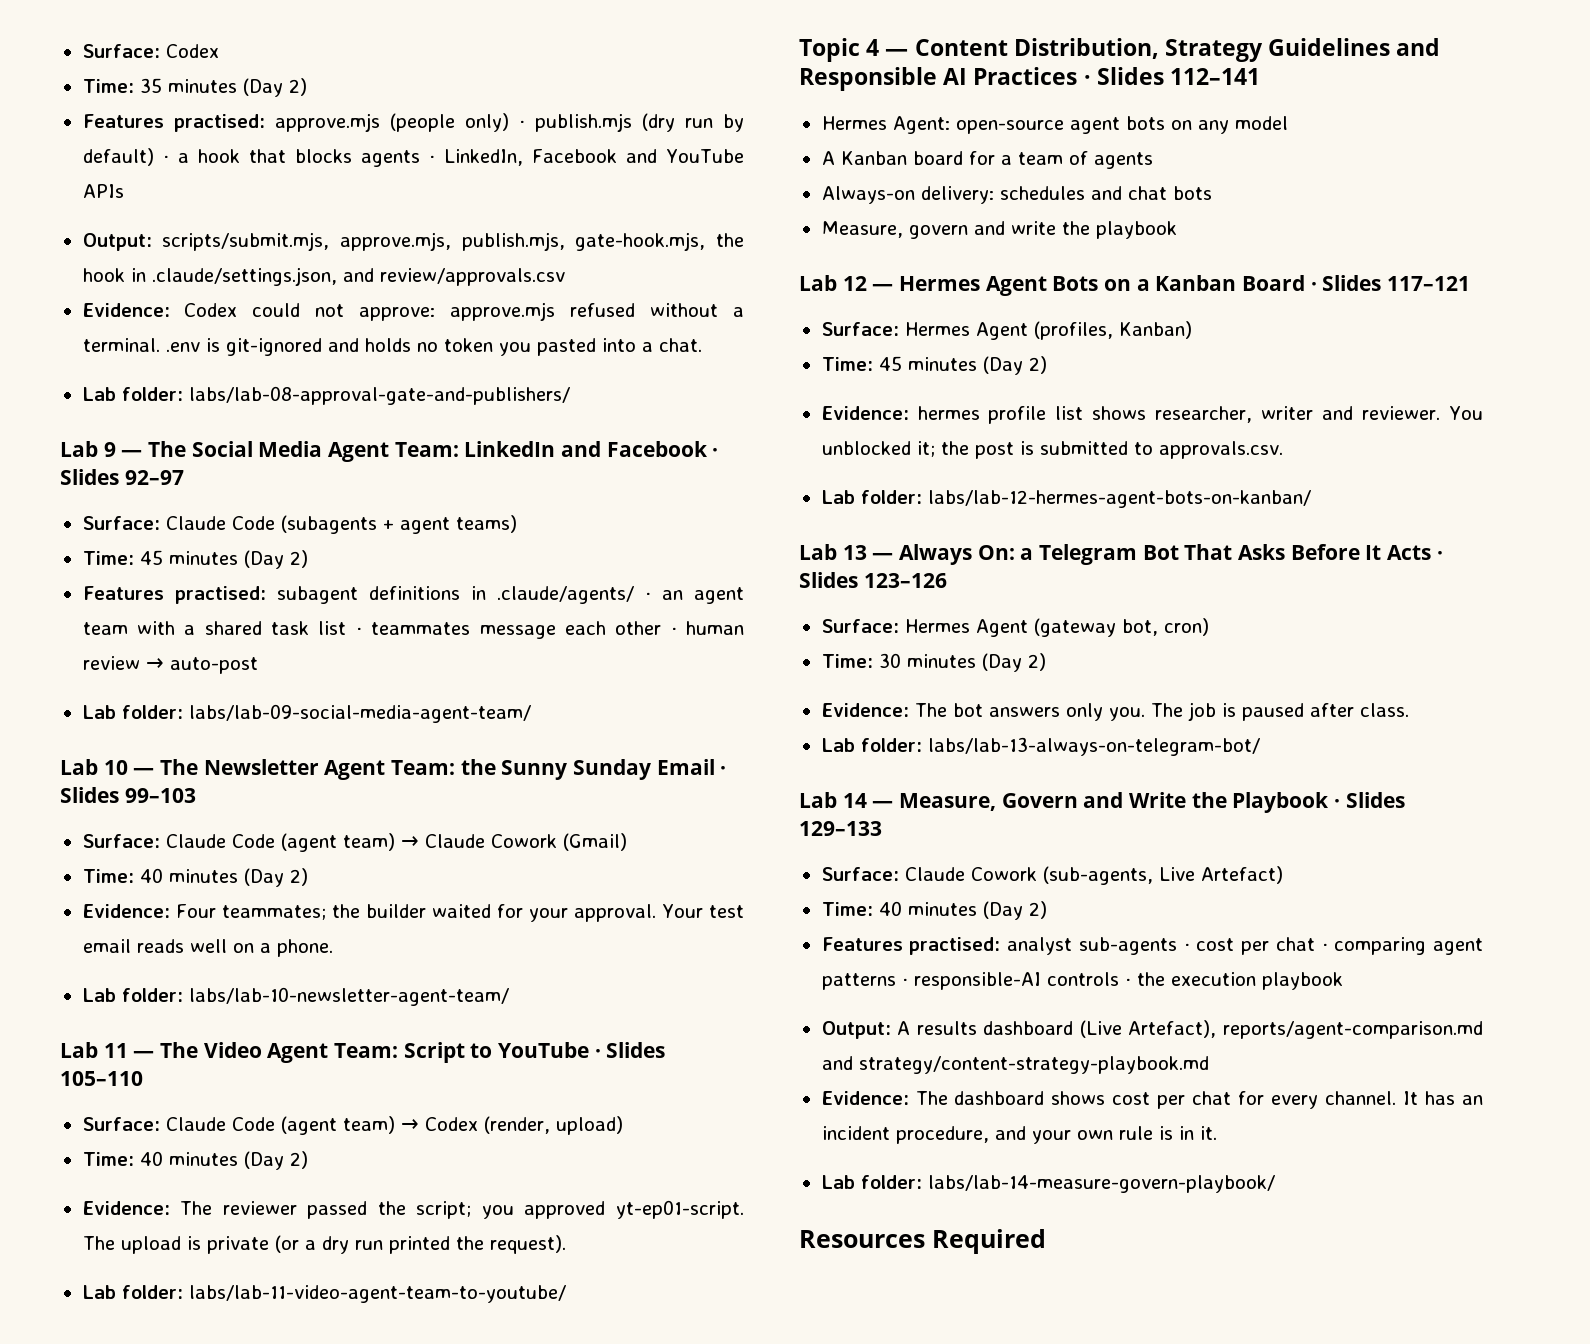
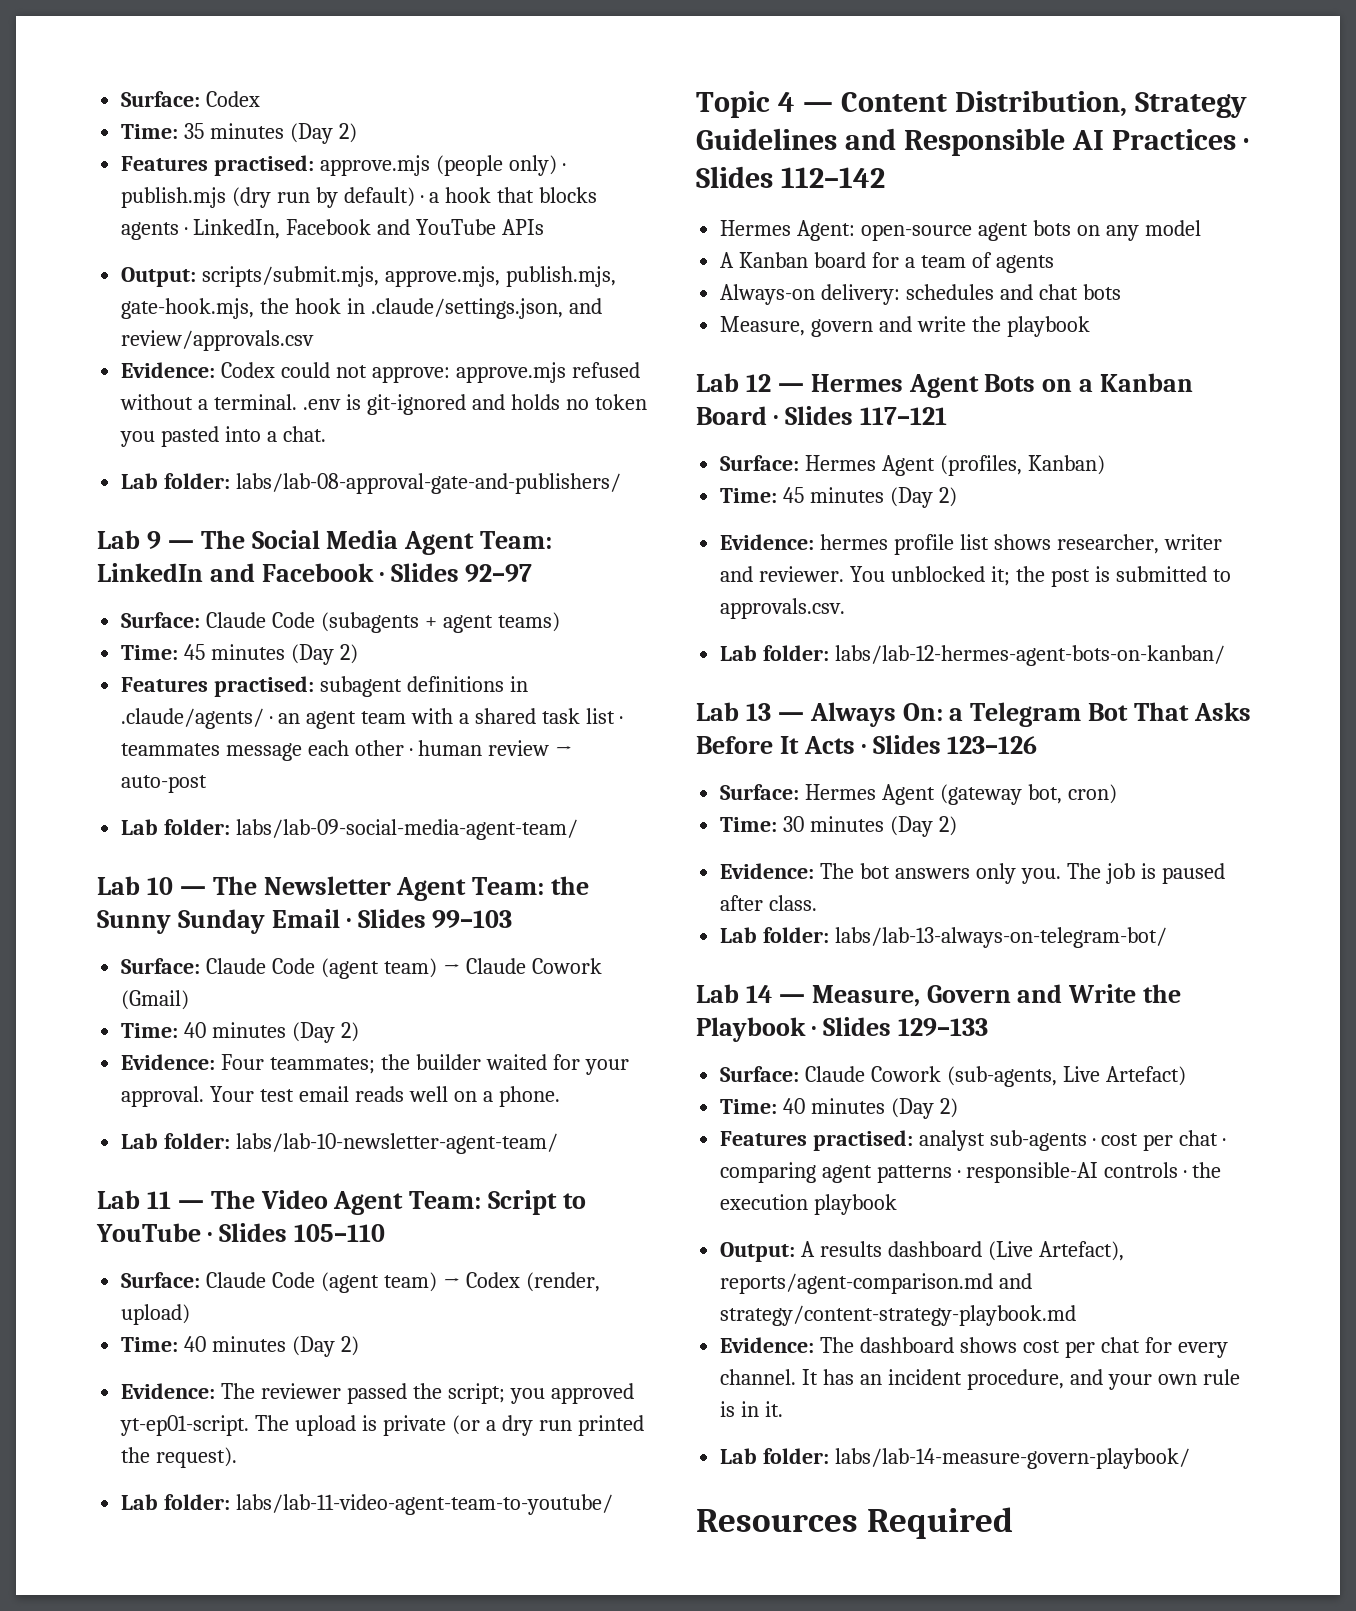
- Topic 4 — Content Distribution, Strategy Guidelines and Responsible AI Practices · Slides 112–141
+ Topic 4 — Content Distribution, Strategy Guidelines and Responsible AI Practices · Slides 112–142

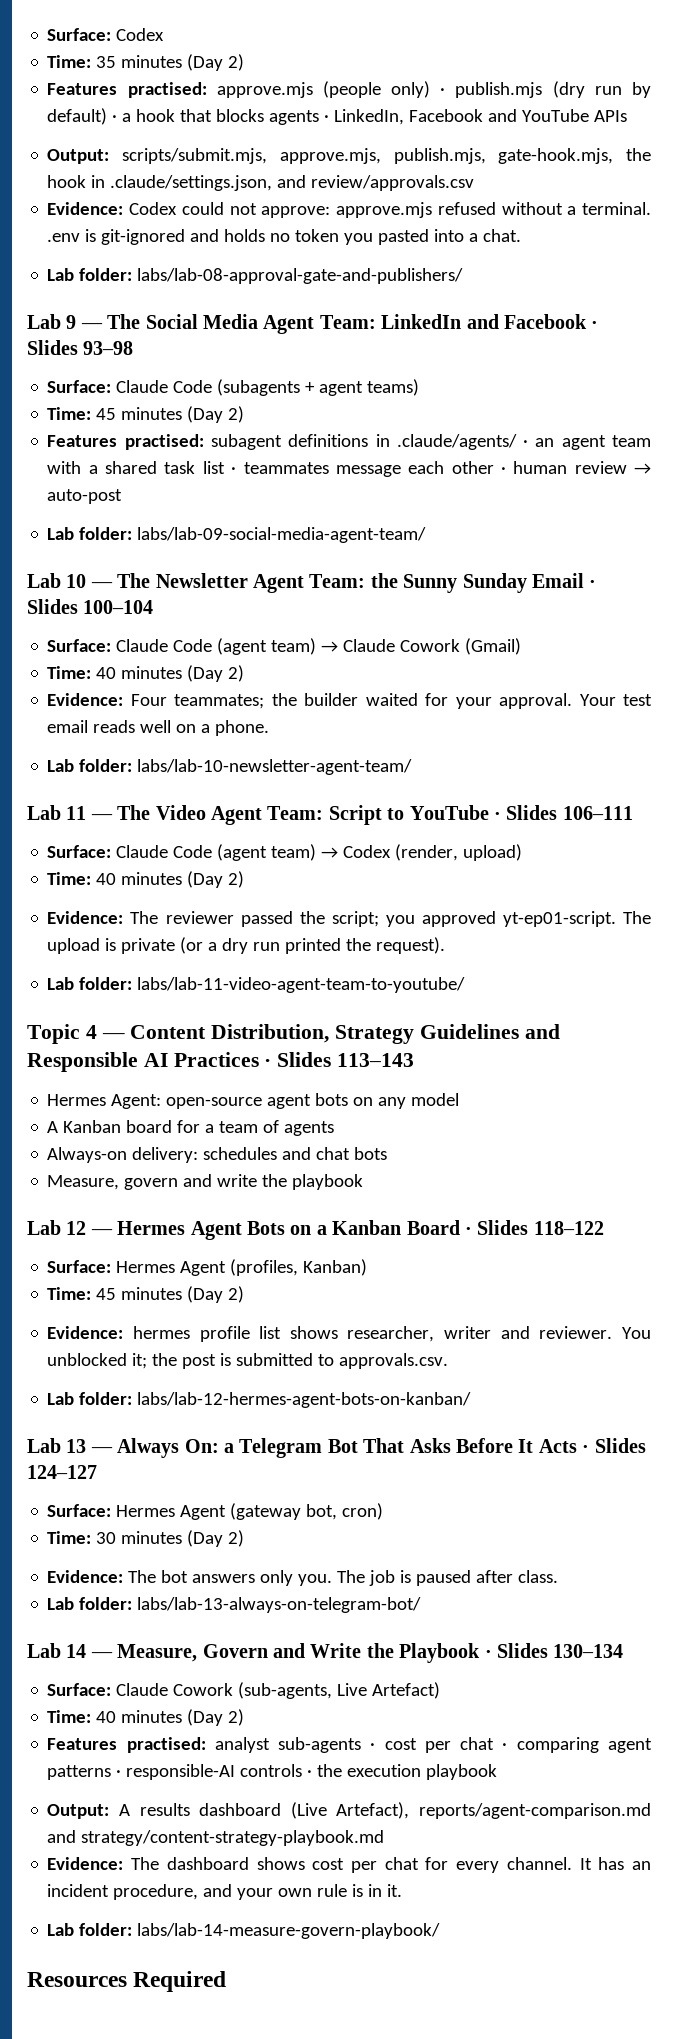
- Lab 9 — The Social Media Agent Team: LinkedIn and Facebook · Slides 92–97
+ Lab 9 — The Social Media Agent Team: LinkedIn and Facebook · Slides 93–98
- Lab 10 — The Newsletter Agent Team: the Sunny Sunday Email · Slides 99–103
+ Lab 10 — The Newsletter Agent Team: the Sunny Sunday Email · Slides 100–104
- Lab 11 — The Video Agent Team: Script to YouTube · Slides 105–110
+ Lab 11 — The Video Agent Team: Script to YouTube · Slides 106–111
- Topic 4 — Content Distribution, Strategy Guidelines and Responsible AI Practices · Slides 112–142
+ Topic 4 — Content Distribution, Strategy Guidelines and Responsible AI Practices · Slides 113–143
- Lab 12 — Hermes Agent Bots on a Kanban Board · Slides 117–121
+ Lab 12 — Hermes Agent Bots on a Kanban Board · Slides 118–122
- Lab 13 — Always On: a Telegram Bot That Asks Before It Acts · Slides 123–126
+ Lab 13 — Always On: a Telegram Bot That Asks Before It Acts · Slides 124–127
- Lab 14 — Measure, Govern and Write the Playbook · Slides 129–133
+ Lab 14 — Measure, Govern and Write the Playbook · Slides 130–134

